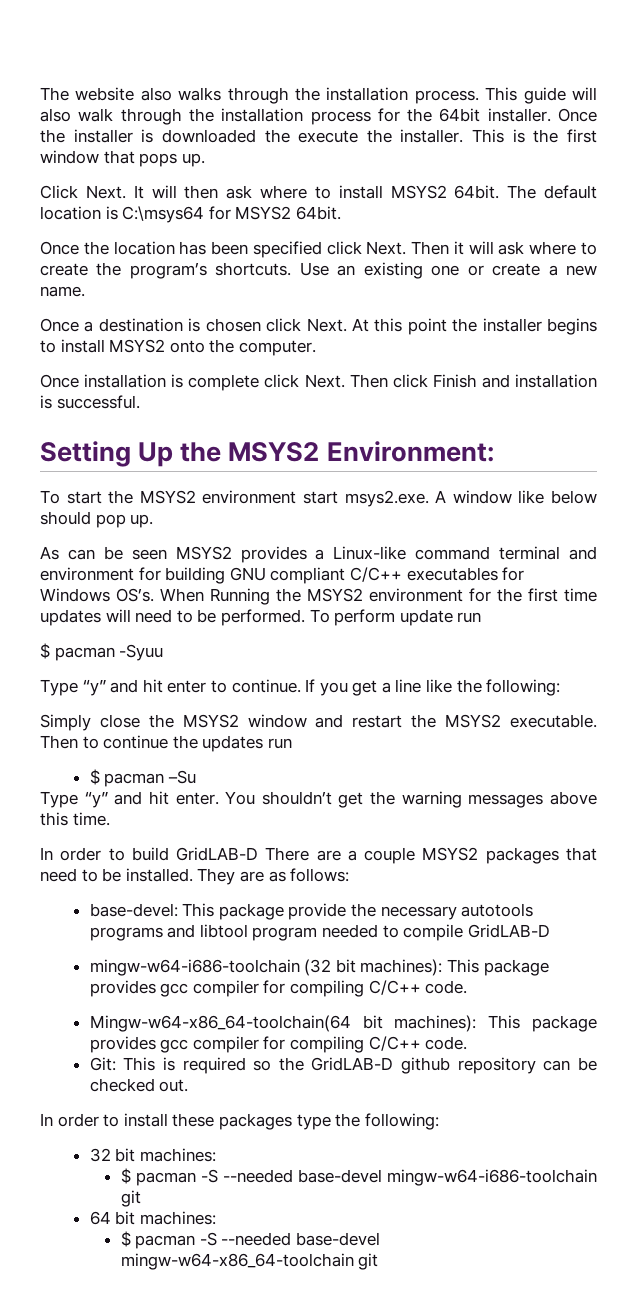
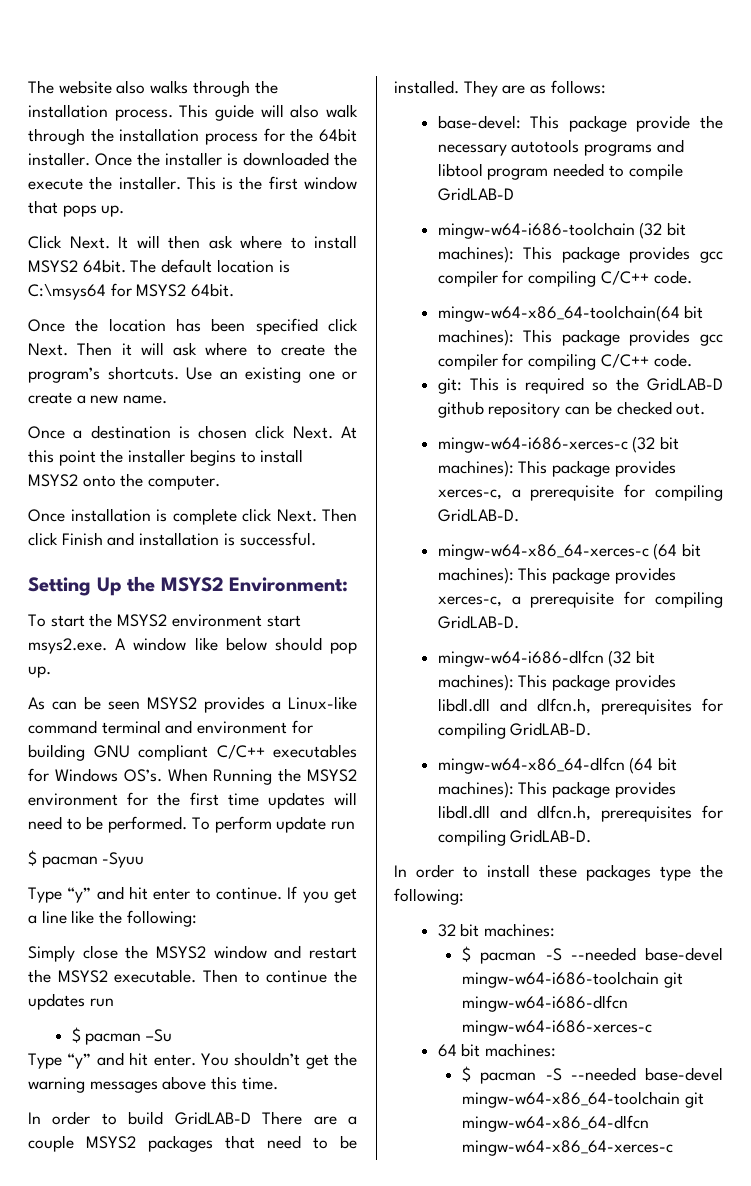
- Mingw-w64-x86_64-toolchain(64 bit machines): This package provides gcc compiler for compiling C/C++ code.
+ mingw-w64-x86_64-toolchain(64 bit machines): This package provides gcc compiler for compiling C/C++ code.
- Git: This is required so the GridLAB-D github repository can be checked out.
+ git: This is required so the GridLAB-D github repository can be checked out.
+ mingw-w64-i686-xerces-c (32 bit machines): This package provides xerces-c, a prerequisite for compiling GridLAB-D.
+ mingw-w64-x86_64-xerces-c (64 bit machines): This package provides xerces-c, a prerequisite for compiling GridLAB-D.
+ mingw-w64-i686-dlfcn (32 bit machines): This package provides libdl.dll and dlfcn.h, prerequisites for compiling GridLAB-D.
+ mingw-w64-x86_64-dlfcn (64 bit machines): This package provides libdl.dll and dlfcn.h, prerequisites for compiling GridLAB-D.
- $ pacman -S --needed base-devel mingw-w64-i686-toolchain git
+ $ pacman -S --needed base-devel mingw-w64-i686-toolchain git mingw-w64-i686-dlfcn mingw-w64-i686-xerces-c
- $ pacman -S --needed base-devel mingw-w64-x86_64-toolchain git
+ $ pacman -S --needed base-devel mingw-w64-x86_64-toolchain git mingw-w64-x86_64-dlfcn mingw-w64-x86_64-xerces-c

